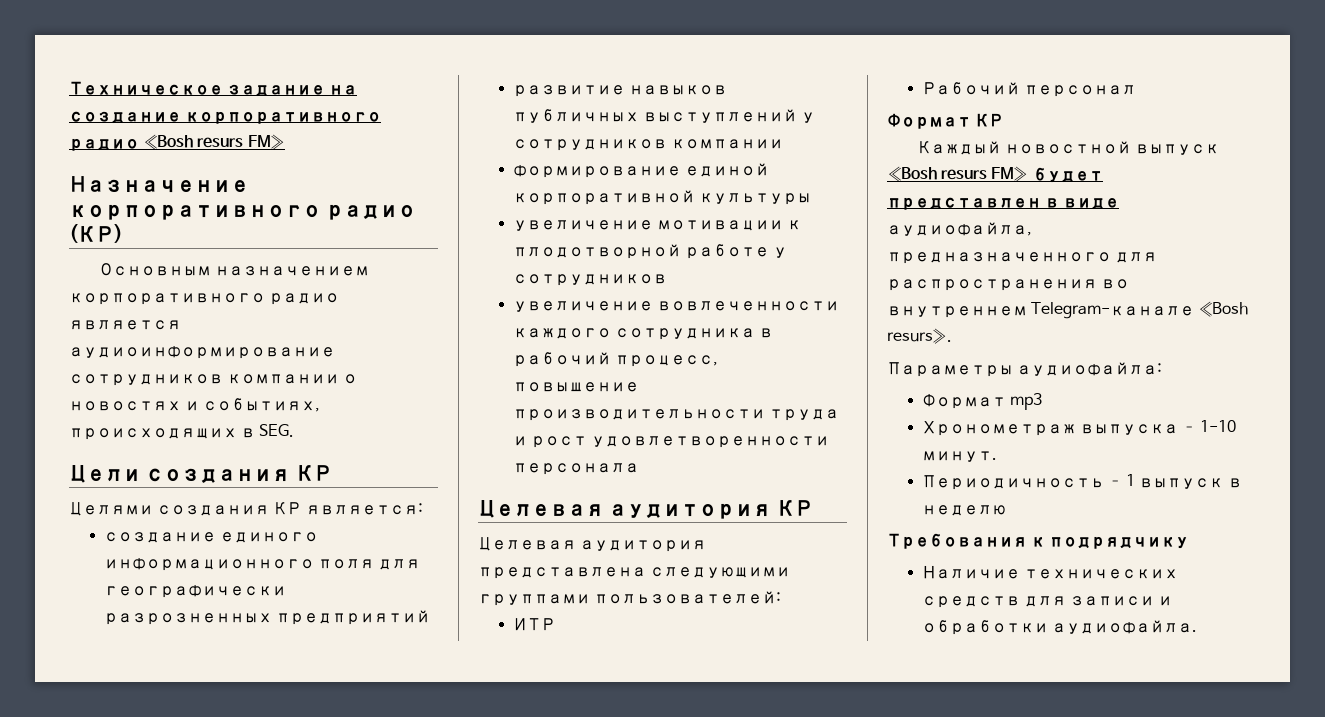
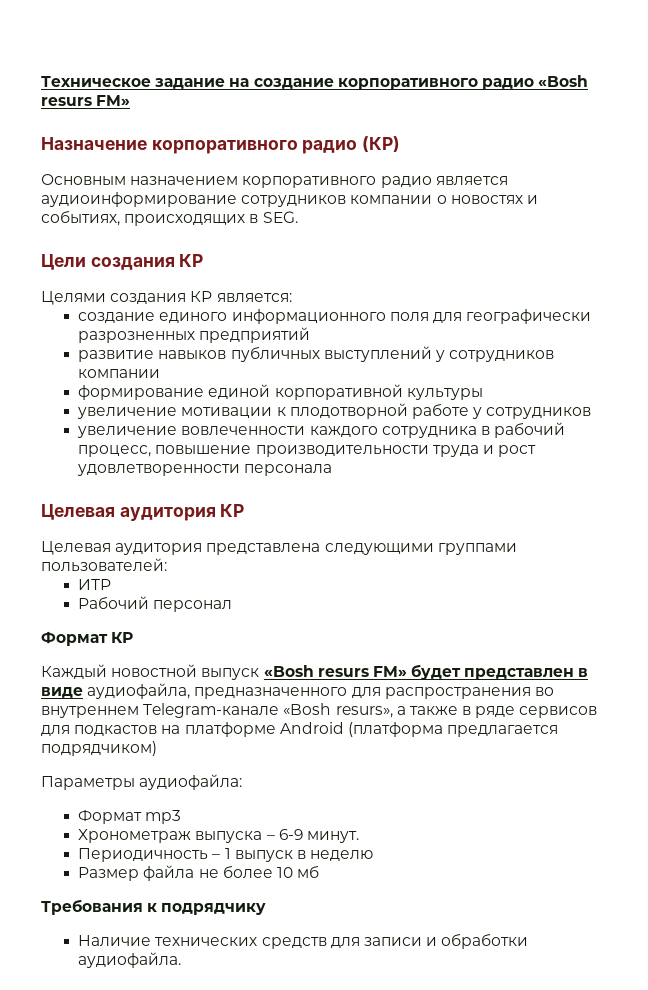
- Каждый новостной выпуск «Bosh resurs FM» будет представлен в виде аудиофайла, предназначенного для распространения во внутреннем Telegram-канале «Bosh resurs».
+ Каждый новостной выпуск «Bosh resurs FM» будет представлен в виде аудиофайла, предназначенного для распространения во внутреннем Telegram-канале «Bosh resurs», а также в ряде сервисов для подкастов на платформе Android (платформа предлагается подрядчиком)
- Хронометраж выпуска – 1-10 минут.
+ Хронометраж выпуска – 6-9 минут.
+ Размер файла не более 10 мб

